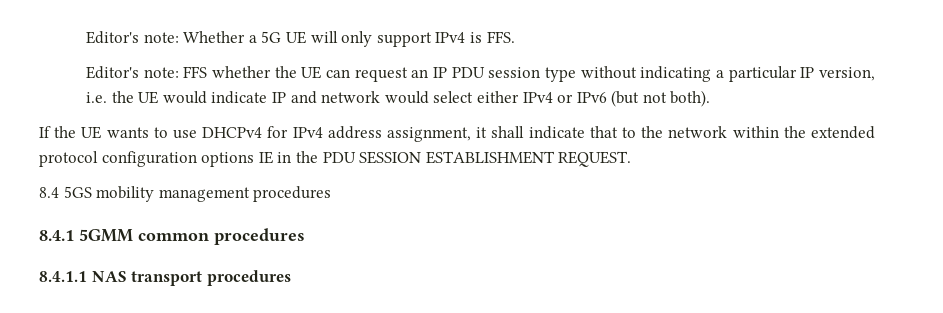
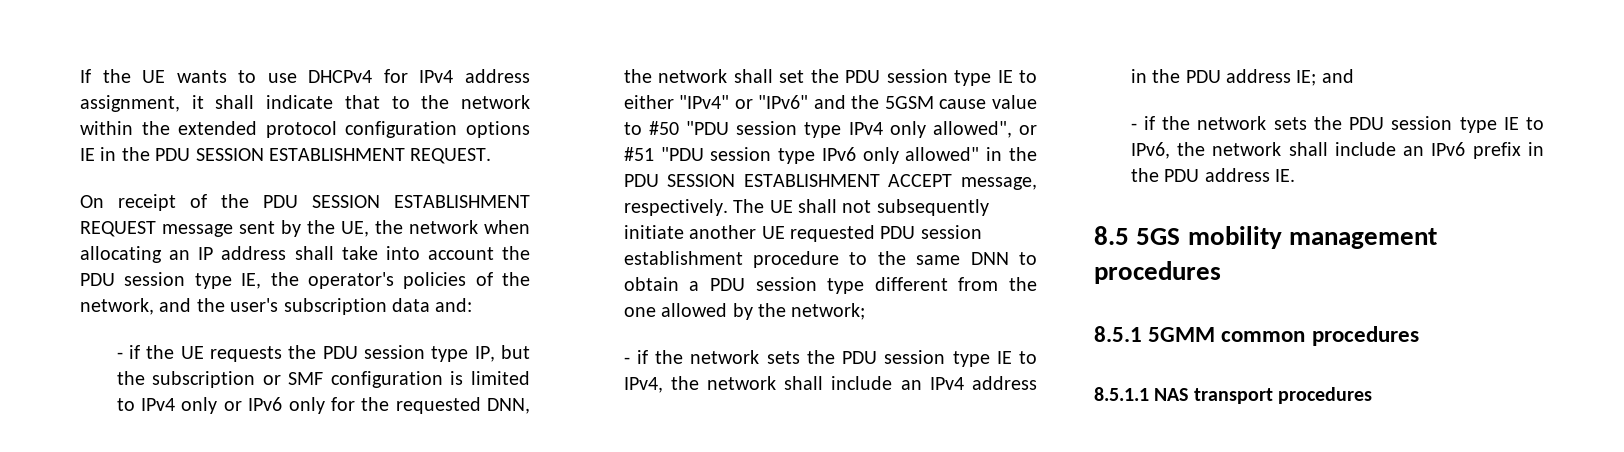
- Editor's note: Whether a 5G UE will only support IPv4 is FFS.
- Editor's note: FFS whether the UE can request an IP PDU session type without indicating a particular IP version, i.e. the UE would indicate IP and network would select either IPv4 or IPv6 (but not both).
- 8.4 5GS mobility management procedures
+ On receipt of the PDU SESSION ESTABLISHMENT REQUEST message sent by the UE, the network when allocating an IP address shall take into account the PDU session type IE, the operator's policies of the network, and the user's subscription data and:
+ - if the UE requests the PDU session type IP, but the subscription or SMF configuration is limited to IPv4 only or IPv6 only for the requested DNN, the network shall set the PDU session type IE to either "IPv4" or "IPv6" and the 5GSM cause value to #50 "PDU session type IPv4 only allowed", or #51 "PDU session type IPv6 only allowed" in the PDU SESSION ESTABLISHMENT ACCEPT message, respectively. The UE shall not subsequently initiate another UE requested PDU session establishment procedure to the same DNN to obtain a PDU session type different from the one allowed by the network;
+ - if the network sets the PDU session type IE to IPv4, the network shall include an IPv4 address in the PDU address IE; and
+ - if the network sets the PDU session type IE to IPv6, the network shall include an IPv6 prefix in the PDU address IE.
+ 8.5 5GS mobility management procedures
- 8.4.1 5GMM common procedures
+ 8.5.1 5GMM common procedures
- 8.4.1.1 NAS transport procedures
+ 8.5.1.1 NAS transport procedures

